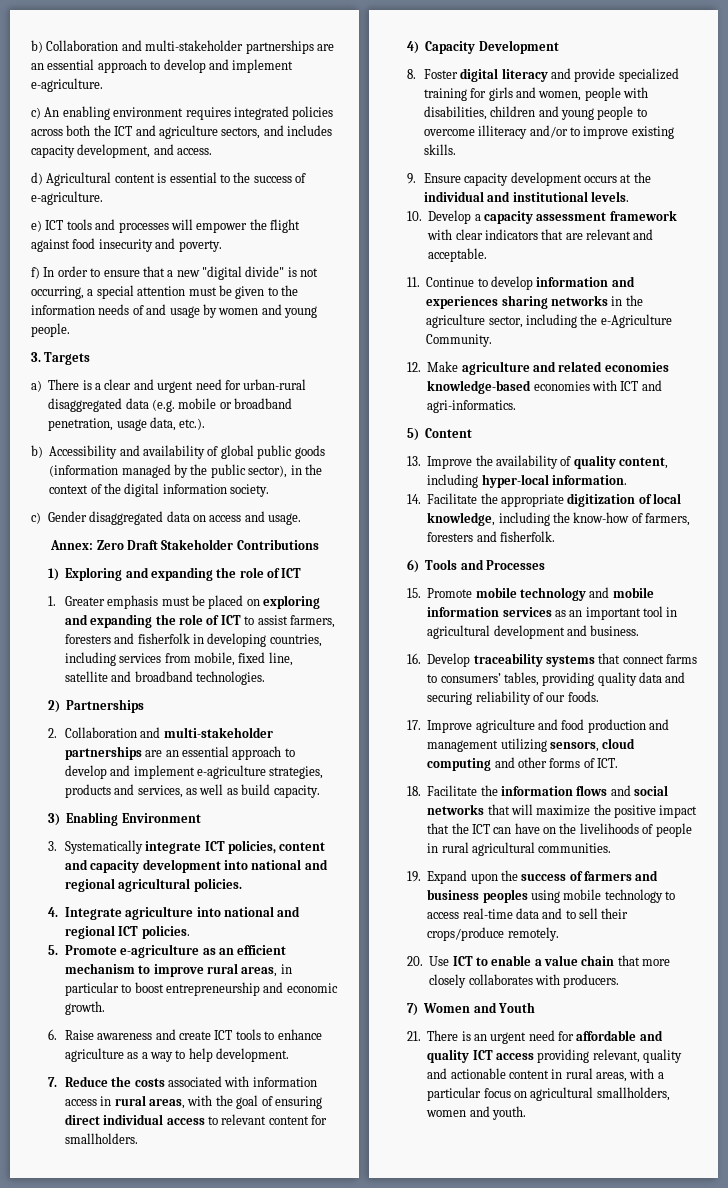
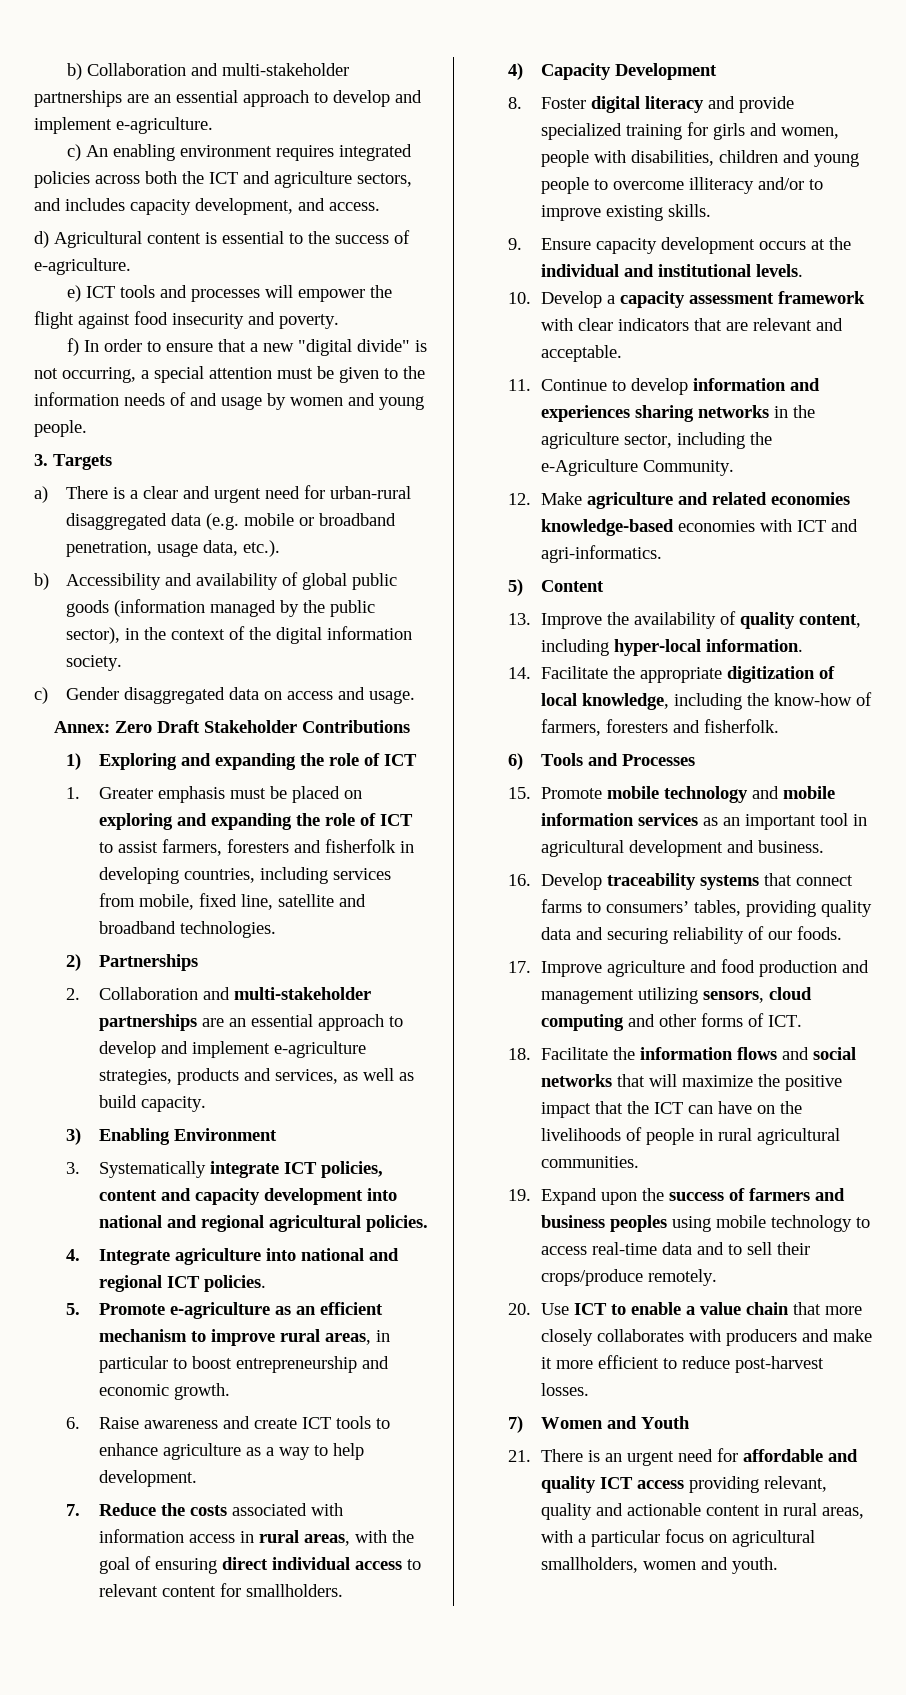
- 20. Use ICT to enable a value chain that more closely collaborates with producers.
+ 20. Use ICT to enable a value chain that more closely collaborates with producers and make it more efficient to reduce post-harvest losses.

